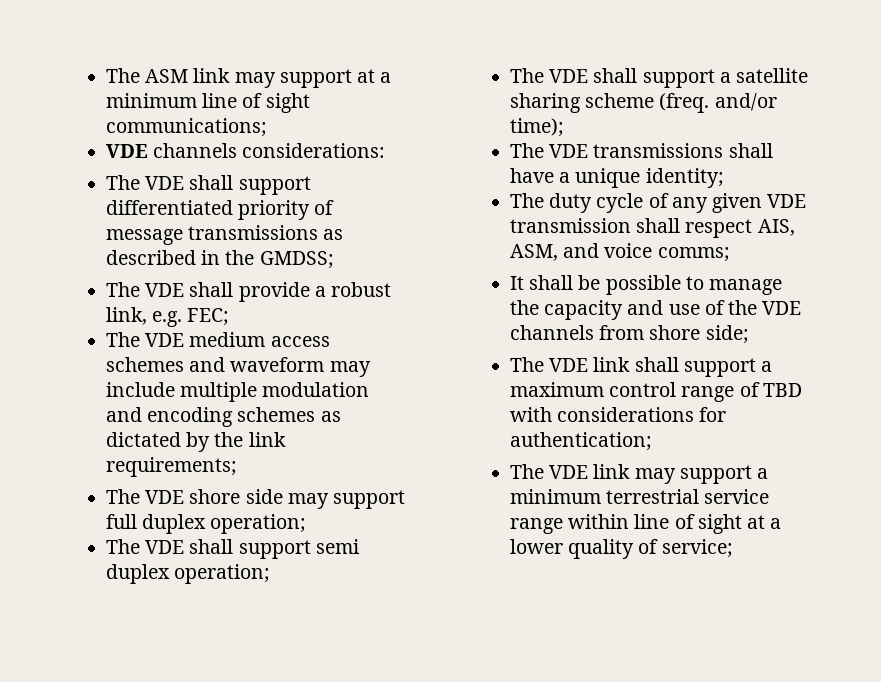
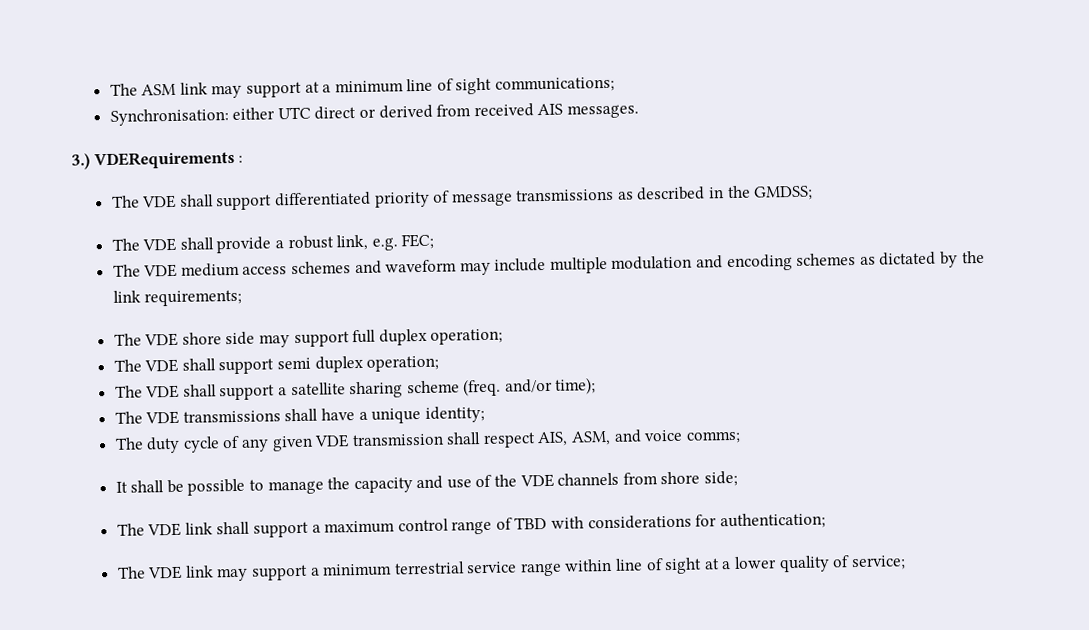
- VDE channels considerations:
+ Synchronisation: either UTC direct or derived from received AIS messages.
+ 3.) VDERequirements :

